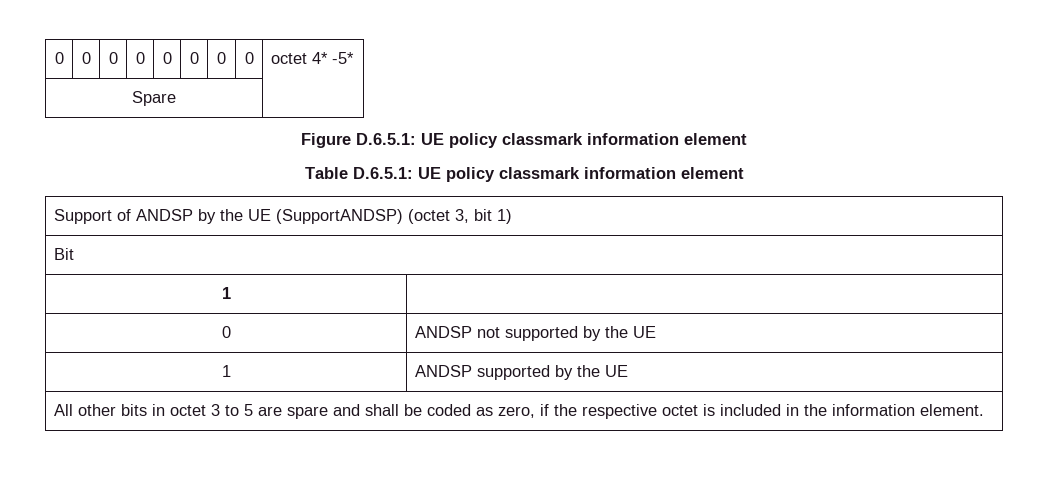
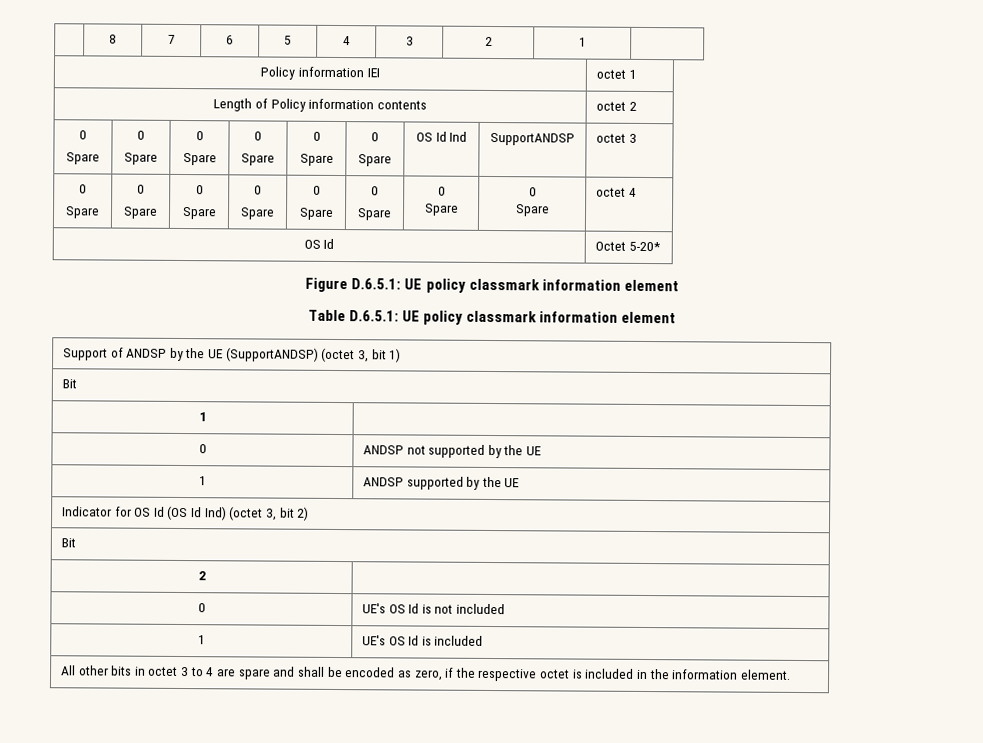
- 0 | 0 | 0 | 0 | 0 | 0 | 0 | 0 | octet 4* -5*
- Spare |
+ | 8 | 7 | 6 | 5 | 4 | 3 | 2 | 1 |
+ Policy information IEI | octet 1
+ Length of Policy information contents | octet 2
+ 0
+ Spare | 0
+ Spare | 0
+ Spare | 0
+ Spare | 0
+ Spare | 0
+ Spare | OS Id Ind | SupportANDSP | octet 3
+ 0
+ Spare | 0
+ Spare | 0
+ Spare | 0
+ Spare | 0
+ Spare | 0
+ Spare | 0
+ Spare | 0
+ Spare | octet 4
+ OS Id | Octet 5-20*
+ Indicator for OS Id (OS Id Ind) (octet 3, bit 2)
+ Bit
+ 2 |
+ 0 | UE's OS Id is not included
+ 1 | UE's OS Id is included
- All other bits in octet 3 to 5 are spare and shall be coded as zero, if the respective octet is included in the information element.
+ All other bits in octet 3 to 4 are spare and shall be encoded as zero, if the respective octet is included in the information element.

